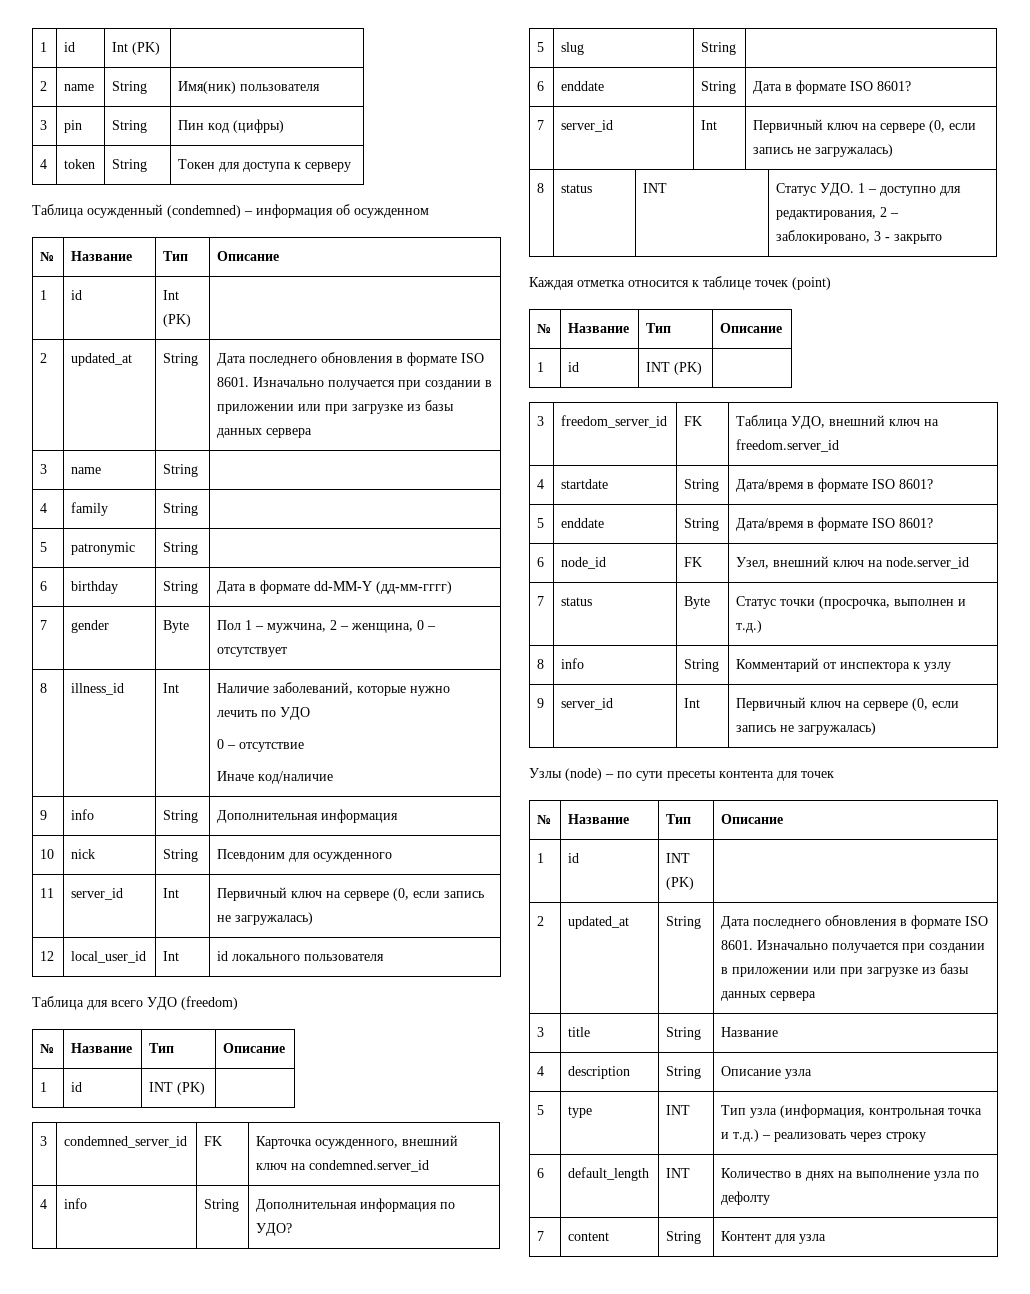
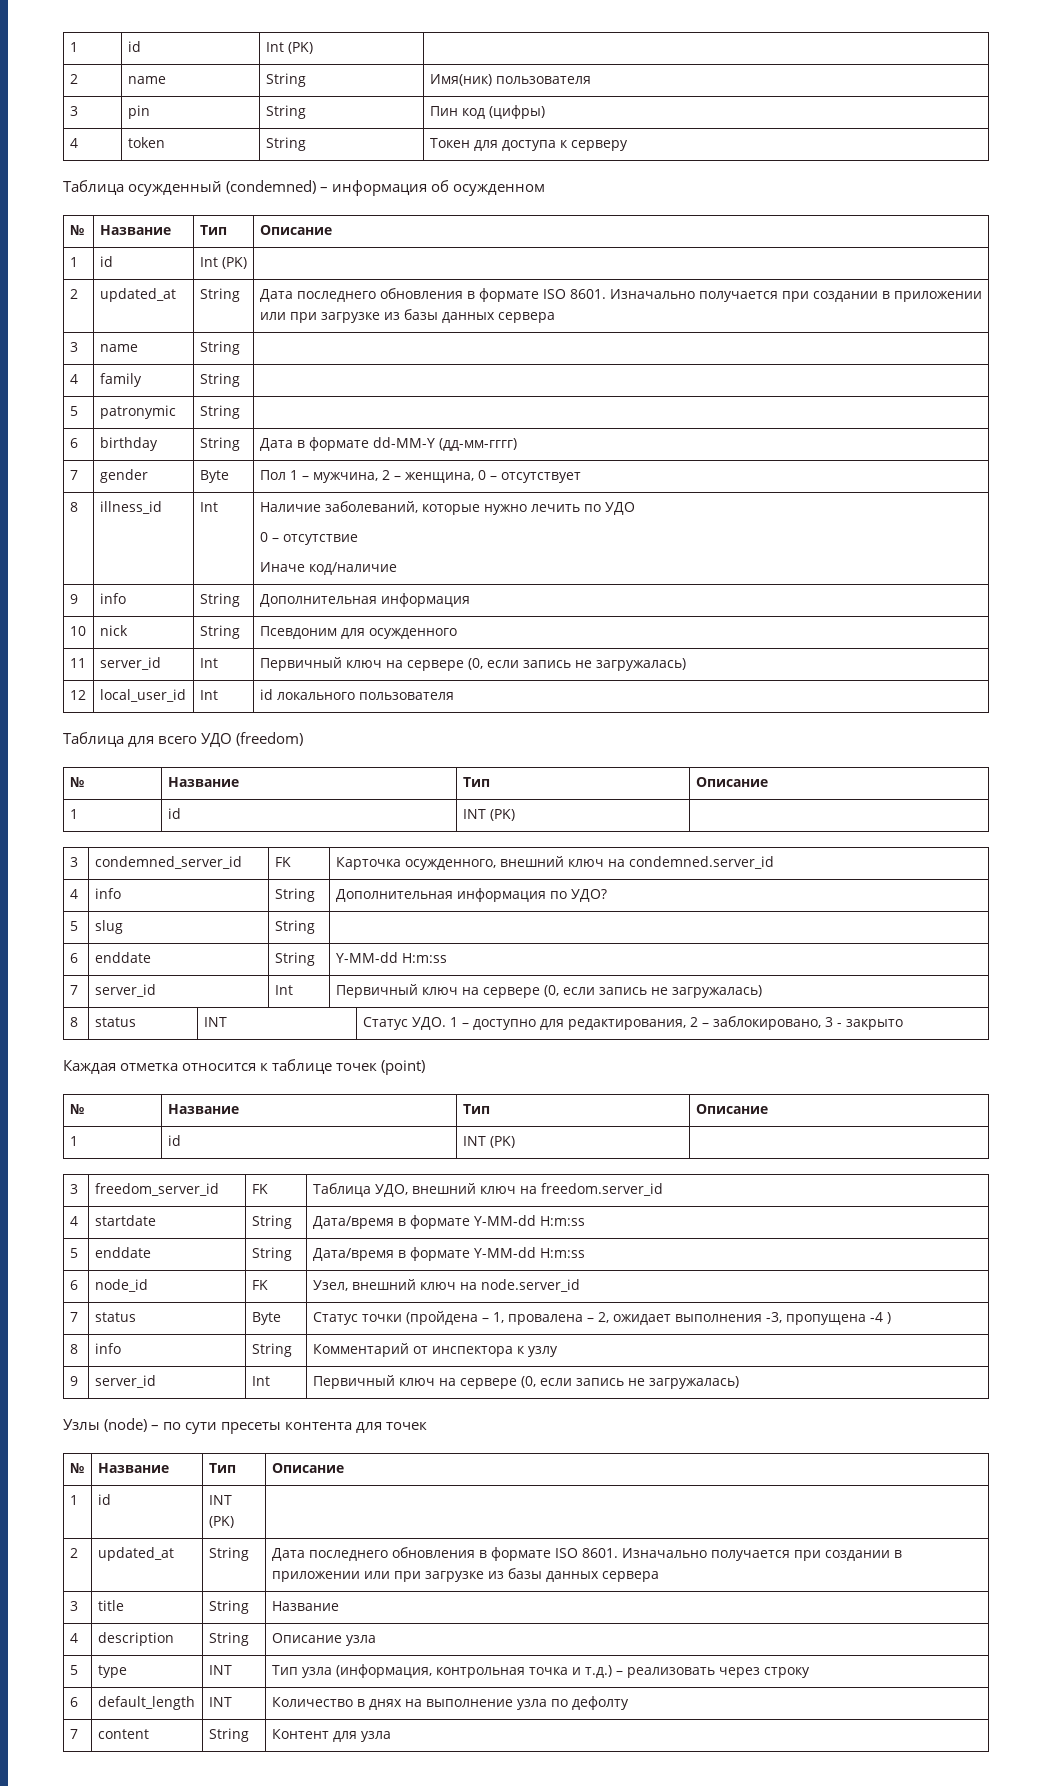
- 6 | enddate | String | Дата в формате ISO 8601?
+ 6 | enddate | String | Y-MM-dd H:m:ss
- 4 | startdate | String | Дата/время в формате ISO 8601?
+ 4 | startdate | String | Дата/время в формате Y-MM-dd H:m:ss
- 5 | enddate | String | Дата/время в формате ISO 8601?
+ 5 | enddate | String | Дата/время в формате Y-MM-dd H:m:ss
- 7 | status | Byte | Статус точки (просрочка, выполнен и т.д.)
+ 7 | status | Byte | Статус точки (пройдена – 1, провалена – 2, ожидает выполнения -3, пропущена -4 )

